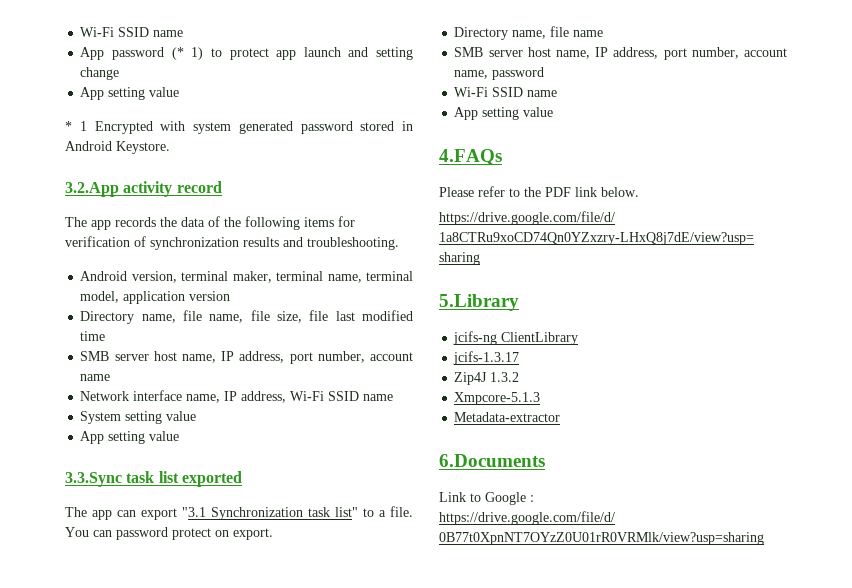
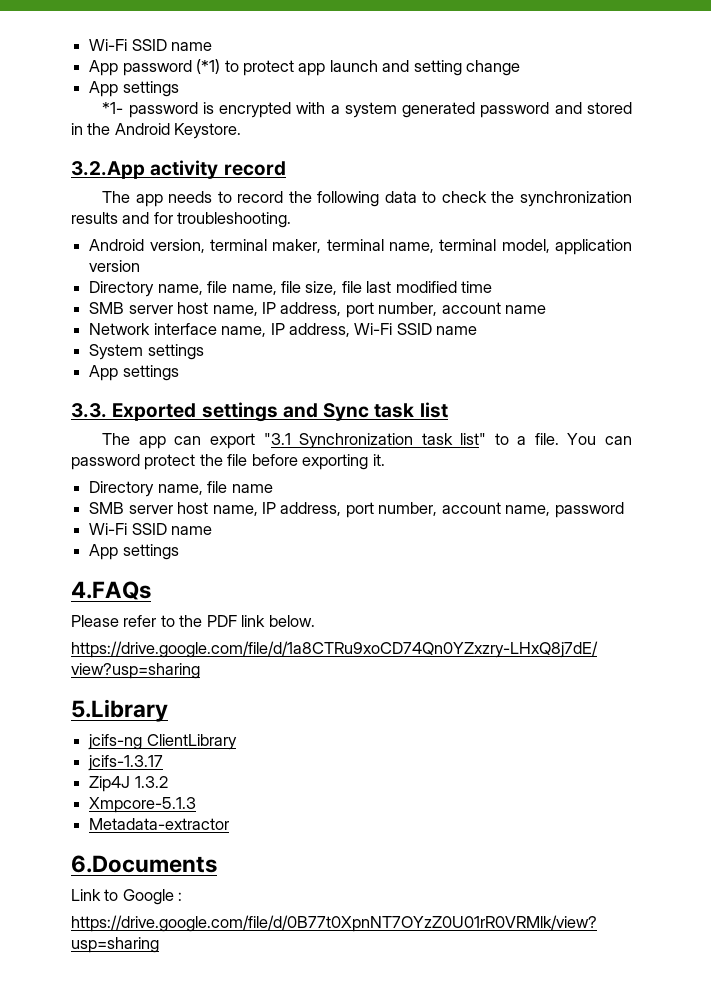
- App password (* 1) to protect app launch and setting change
- App setting value
- * 1 Encrypted with system generated password stored in Android Keystore.
+ App password (*1) to protect app launch and setting change
+ App settings
+ *1- password is encrypted with a system generated password and stored in the Android Keystore.
- The app records the data of the following items for verification of synchronization results and troubleshooting.
+ The app needs to record the following data to check the synchronization results and for troubleshooting.
- System setting value
- App setting value
- 3.3.Sync task list exported
+ System settings
+ App settings
+ 3.3. Exported settings and Sync task list
- You can password protect on export.
+ You can password protect the file before exporting it.
  SMB server host name, IP address, port number, account name, password
  Wi-Fi SSID name
- App setting value
+ App settings

